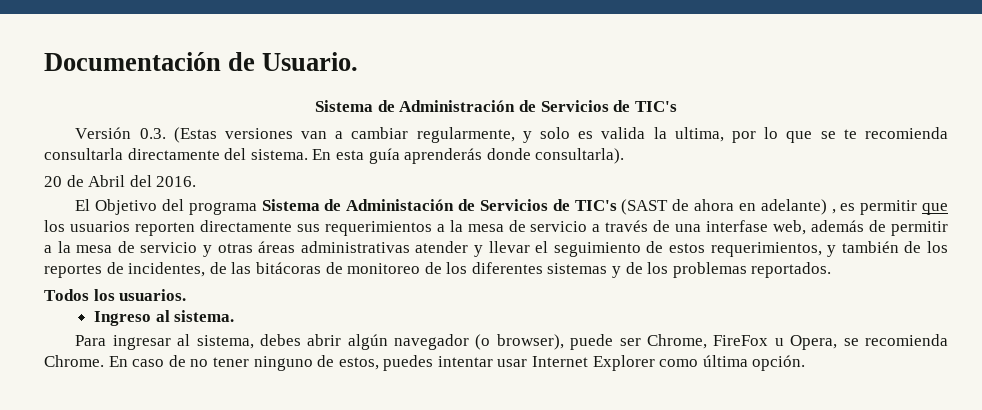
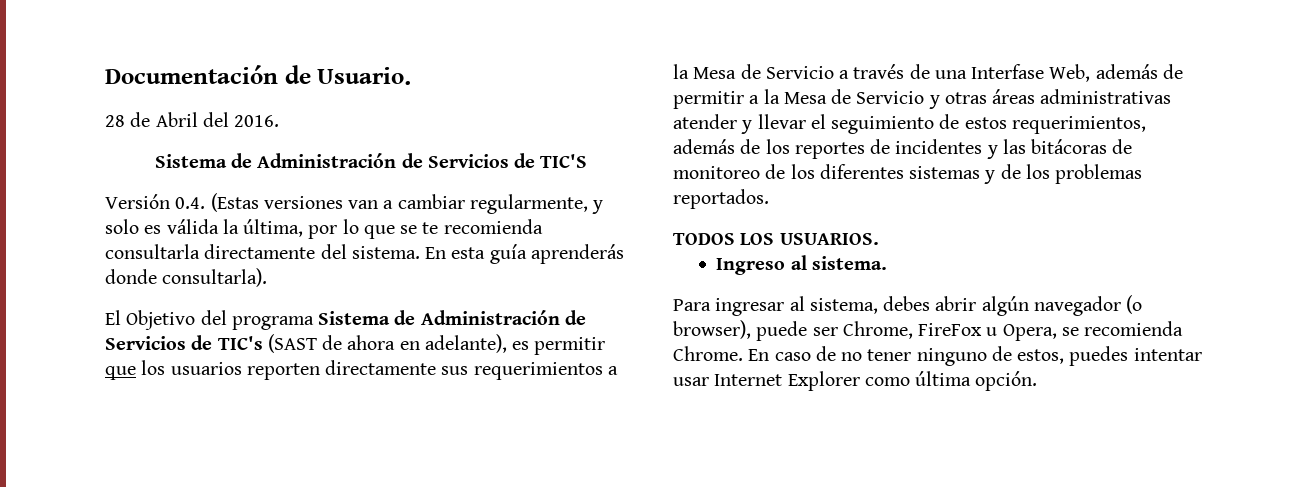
- Sistema de Administración de Servicios de TIC's
+ 28 de Abril del 2016.
+ Sistema de Administración de Servicios de TIC'S
- Versión 0.3. (Estas versiones van a cambiar regularmente, y solo es valida la ultima, por lo que se te recomienda consultarla directamente del sistema.
+ Versión 0.4. (Estas versiones van a cambiar regularmente, y solo es válida la última, por lo que se te recomienda consultarla directamente del sistema.
- 20 de Abril del 2016.
- El Objetivo del programa Sistema de Administación de Servicios de TIC's (SAST de ahora en adelante) , es permitir que los usuarios reporten directamente sus requerimientos a la mesa de servicio a través de una interfase web, además de permitir a la mesa de servicio y otras áreas administrativas atender y llevar el seguimiento de estos requerimientos, y también de los reportes de incidentes, de las bitácoras de monitoreo de los diferentes sistemas y de los problemas reportados.
+ El Objetivo del programa Sistema de Administración de Servicios de TIC's (SAST de ahora en adelante), es permitir que los usuarios reporten directamente sus requerimientos a la Mesa de Servicio a través de una Interfase Web, además de permitir a la Mesa de Servicio y otras áreas administrativas atender y llevar el seguimiento de estos requerimientos, además de los reportes de incidentes y las bitácoras de monitoreo de los diferentes sistemas y de los problemas reportados.
- Todos los usuarios.
+ TODOS LOS USUARIOS.

